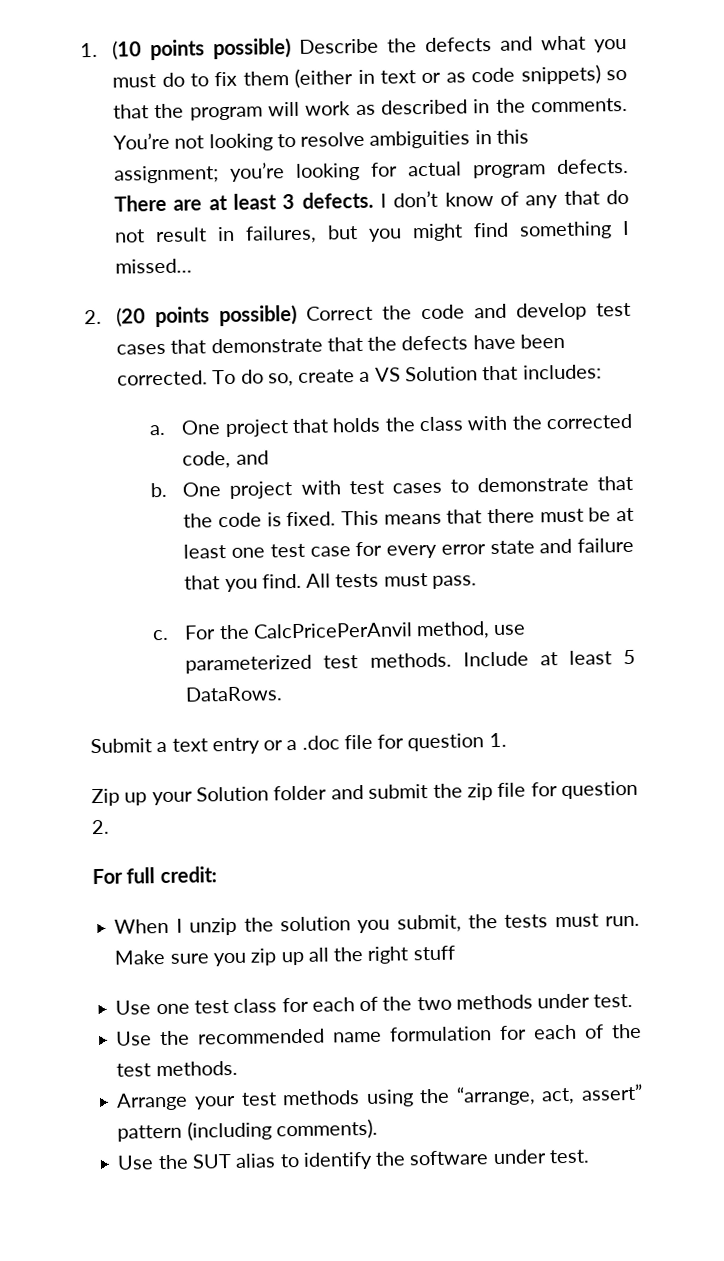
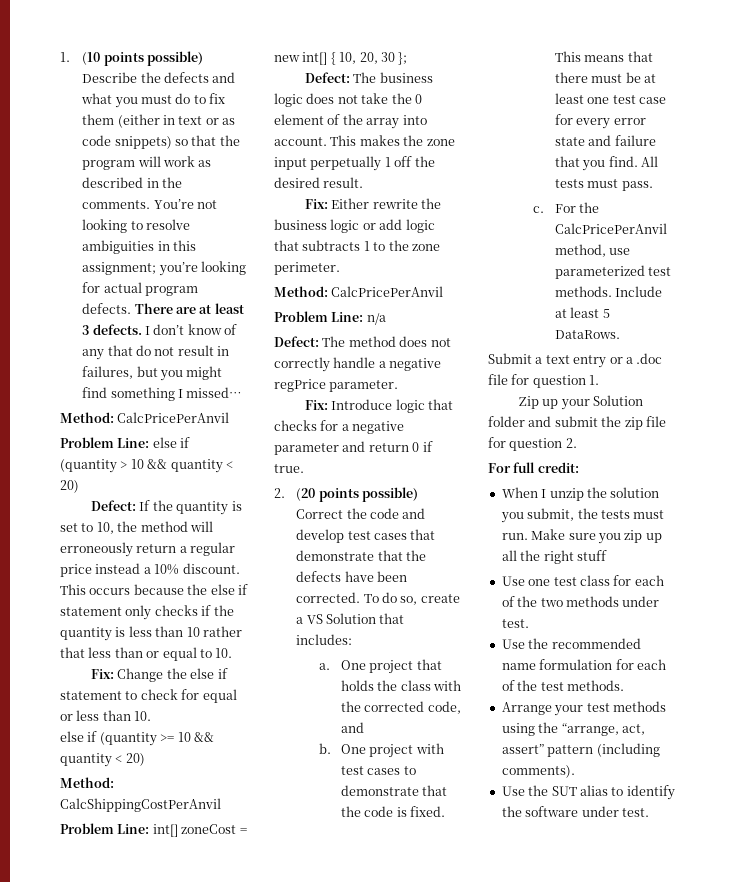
  I don’t know of any that do not result in failures, but you might find something I missed…
+ Method: CalcPricePerAnvil
+ Problem Line: else if (quantity > 10 && quantity < 20)
+ Defect: If the quantity is set to 10, the method will erroneously return a regular price instead a 10% discount. This occurs because the else if statement only checks if the quantity is less than 10 rather that less than or equal to 10.
+ Fix: Change the else if statement to check for equal or less than 10.
+ else if (quantity >= 10 && quantity < 20)
+ Method: CalcShippingCostPerAnvil
+ Problem Line: int[] zoneCost = new int[] { 10, 20, 30 };
+ Defect: The business logic does not take the 0 element of the array into account. This makes the zone input perpetually 1 off the desired result.
+ Fix: Either rewrite the business logic or add logic that subtracts 1 to the zone perimeter.
+ Method: CalcPricePerAnvil
+ Problem Line: n/a
+ Defect: The method does not correctly handle a negative regPrice parameter.
+ Fix: Introduce logic that checks for a negative parameter and return 0 if true.

